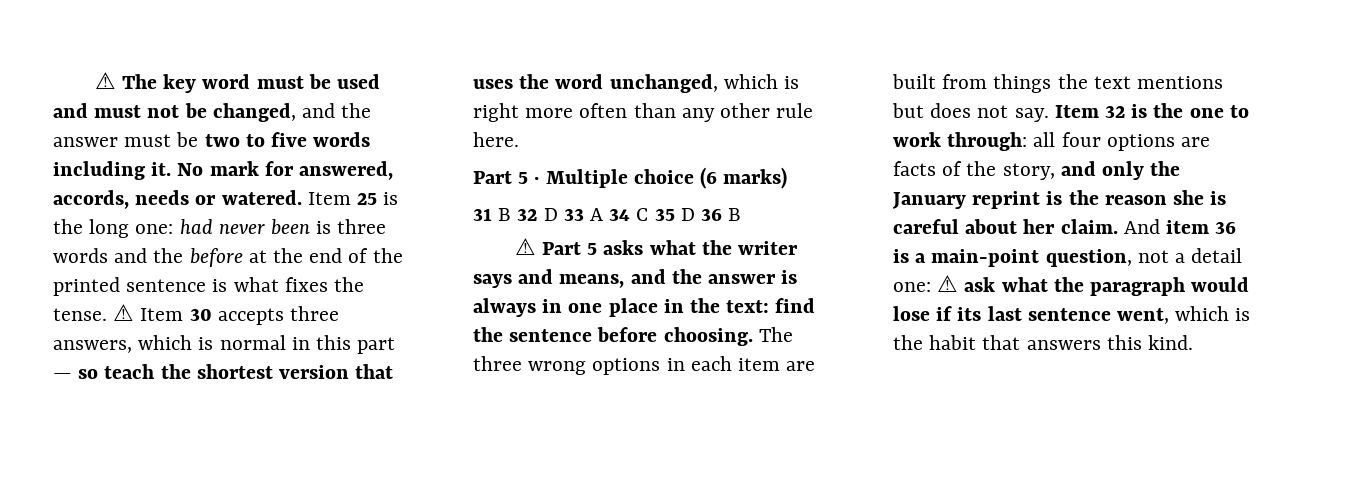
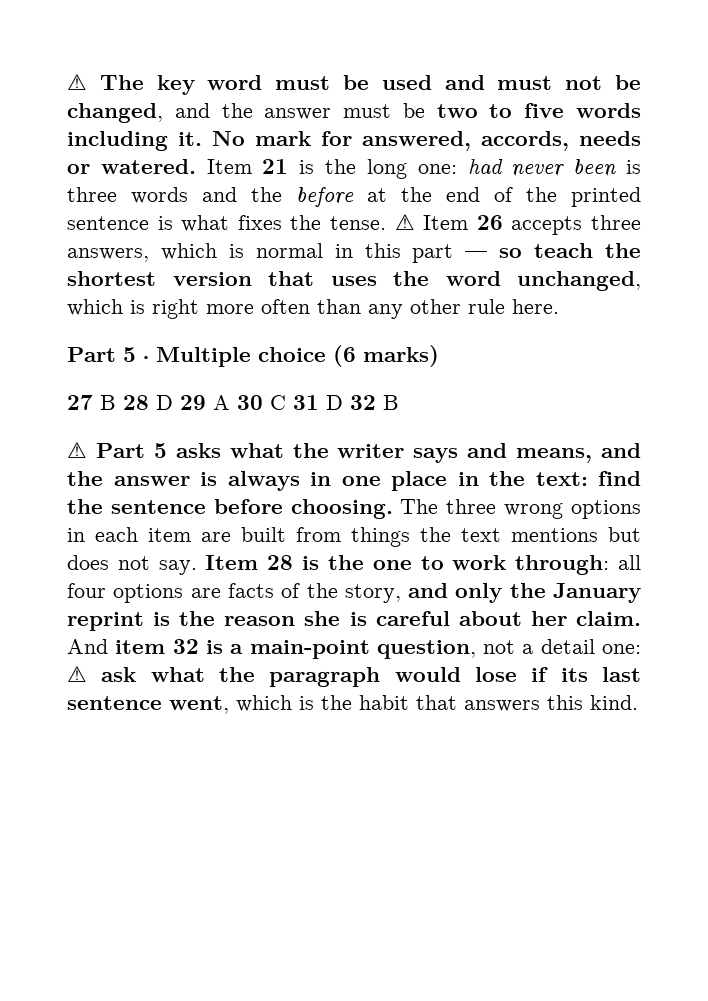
- Item 25 is the long one: had never been is three words and the before at the end of the printed sentence is what fixes the tense.
+ Item 21 is the long one: had never been is three words and the before at the end of the printed sentence is what fixes the tense.
- ⚠ Item 30 accepts three answers, which is normal in this part — so teach the shortest version that uses the word unchanged, which is right more often than any other rule here.
+ ⚠ Item 26 accepts three answers, which is normal in this part — so teach the shortest version that uses the word unchanged, which is right more often than any other rule here.
- 31 B 32 D 33 A 34 C 35 D 36 B
+ 27 B 28 D 29 A 30 C 31 D 32 B
- Item 32 is the one to work through: all four options are facts of the story, and only the January reprint is the reason she is careful about her claim.
+ Item 28 is the one to work through: all four options are facts of the story, and only the January reprint is the reason she is careful about her claim.
- And item 36 is a main-point question, not a detail one: ⚠ ask what the paragraph would lose if its last sentence went, which is the habit that answers this kind.
+ And item 32 is a main-point question, not a detail one: ⚠ ask what the paragraph would lose if its last sentence went, which is the habit that answers this kind.

